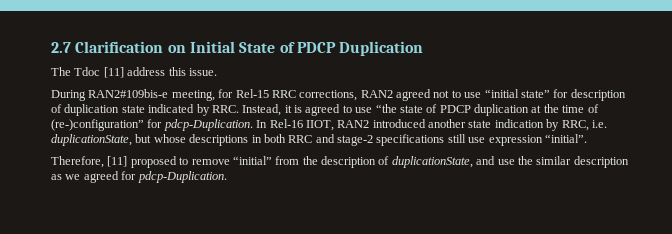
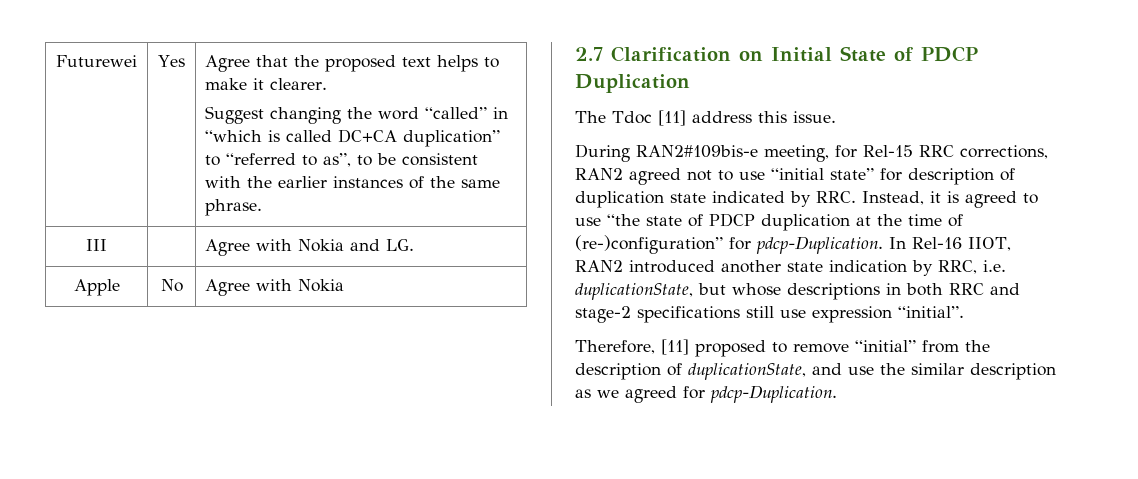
+ Futurewei | Yes | Agree that the proposed text helps to make it clearer.
+ Suggest changing the word “called” in “which is called DC+CA duplication” to “referred to as”, to be consistent with the earlier instances of the same phrase.
+ III | | Agree with Nokia and LG.
+ Apple | No | Agree with Nokia

